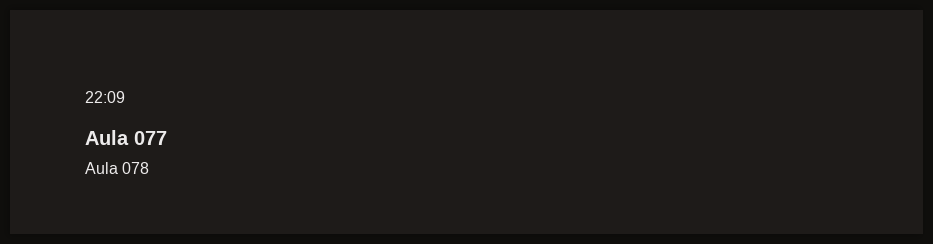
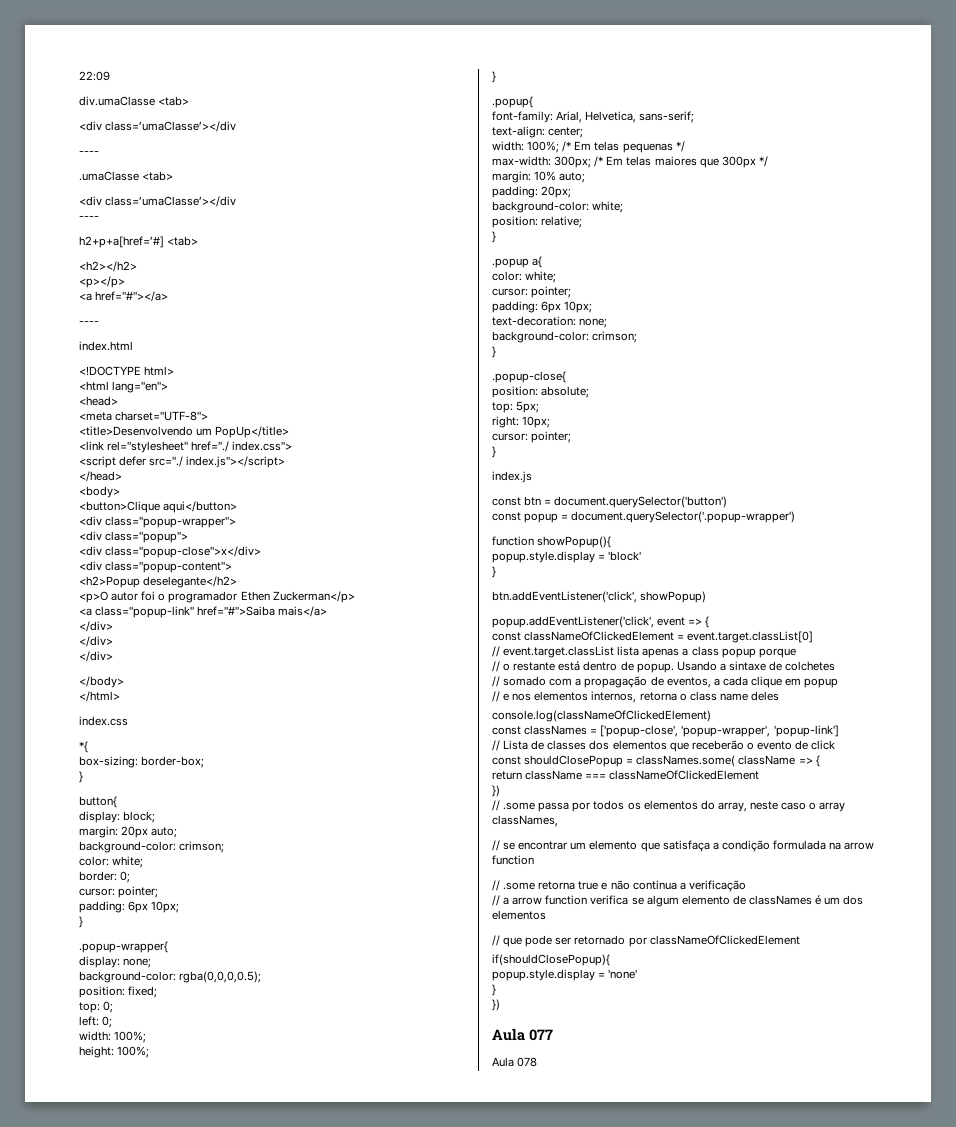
+ div.umaClasse <tab>
+ <div class=’umaClasse’></div
+ ----
+ .umaClasse <tab>
+ <div class=’umaClasse’></div
+ ----
+ h2+p+a[href=’#] <tab>
+ <h2></h2>
+ <p></p>
+ <a href="#"></a>
+ ----
+ index.html
+ <!DOCTYPE html>
+ <html lang="en">
+ <head>
+ <meta charset="UTF-8">
+ <title>Desenvolvendo um PopUp</title>
+ <link rel="stylesheet" href="./ index.css">
+ <script defer src="./ index.js"></script>
+ </head>
+ <body>
+ <button>Clique aqui</button>
+ <div class="popup-wrapper">
+ <div class="popup">
+ <div class="popup-close">x</div>
+ <div class="popup-content">
+ <h2>Popup deselegante</h2>
+ <p>O autor foi o programador Ethen Zuckerman</p>
+ <a class="popup-link" href="#">Saiba mais</a>
+ </div>
+ </div>
+ </div>
+ </body>
+ </html>
+ index.css
+ *{
+ box-sizing: border-box;
+ }
+ button{
+ display: block;
+ margin: 20px auto;
+ background-color: crimson;
+ color: white;
+ border: 0;
+ cursor: pointer;
+ padding: 6px 10px;
+ }
+ .popup-wrapper{
+ display: none;
+ background-color: rgba(0,0,0,0.5);
+ position: fixed;
+ top: 0;
+ left: 0;
+ width: 100%;
+ height: 100%;
+ }
+ .popup{
+ font-family: Arial, Helvetica, sans-serif;
+ text-align: center;
+ width: 100%; /* Em telas pequenas */
+ max-width: 300px; /* Em telas maiores que 300px */
+ margin: 10% auto;
+ padding: 20px;
+ background-color: white;
+ position: relative;
+ }
+ .popup a{
+ color: white;
+ cursor: pointer;
+ padding: 6px 10px;
+ text-decoration: none;
+ background-color: crimson;
+ }
+ .popup-close{
+ position: absolute;
+ top: 5px;
+ right: 10px;
+ cursor: pointer;
+ }
+ index.js
+ const btn = document.querySelector('button')
+ const popup = document.querySelector('.popup-wrapper')
+ function showPopup(){
+ popup.style.display = 'block'
+ }
+ btn.addEventListener('click', showPopup)
+ popup.addEventListener('click', event => {
+ const classNameOfClickedElement = event.target.classList[0]
+ // event.target.classList lista apenas a class popup porque
+ // o restante está dentro de popup. Usando a sintaxe de colchetes
+ // somado com a propagação de eventos, a cada clique em popup
+ // e nos elementos internos, retorna o class name deles
+ console.log(classNameOfClickedElement)
+ const classNames = ['popup-close', 'popup-wrapper', 'popup-link']
+ // Lista de classes dos elementos que receberão o evento de click
+ const shouldClosePopup = classNames.some( className => {
+ return className === classNameOfClickedElement
+ })
+ // .some passa por todos os elementos do array, neste caso o array classNames,
+ // se encontrar um elemento que satisfaça a condição formulada na arrow function
+ // .some retorna true e não continua a verificação
+ // a arrow function verifica se algum elemento de classNames é um dos elementos
+ // que pode ser retornado por classNameOfClickedElement
+ if(shouldClosePopup){
+ popup.style.display = 'none'
+ }
+ })

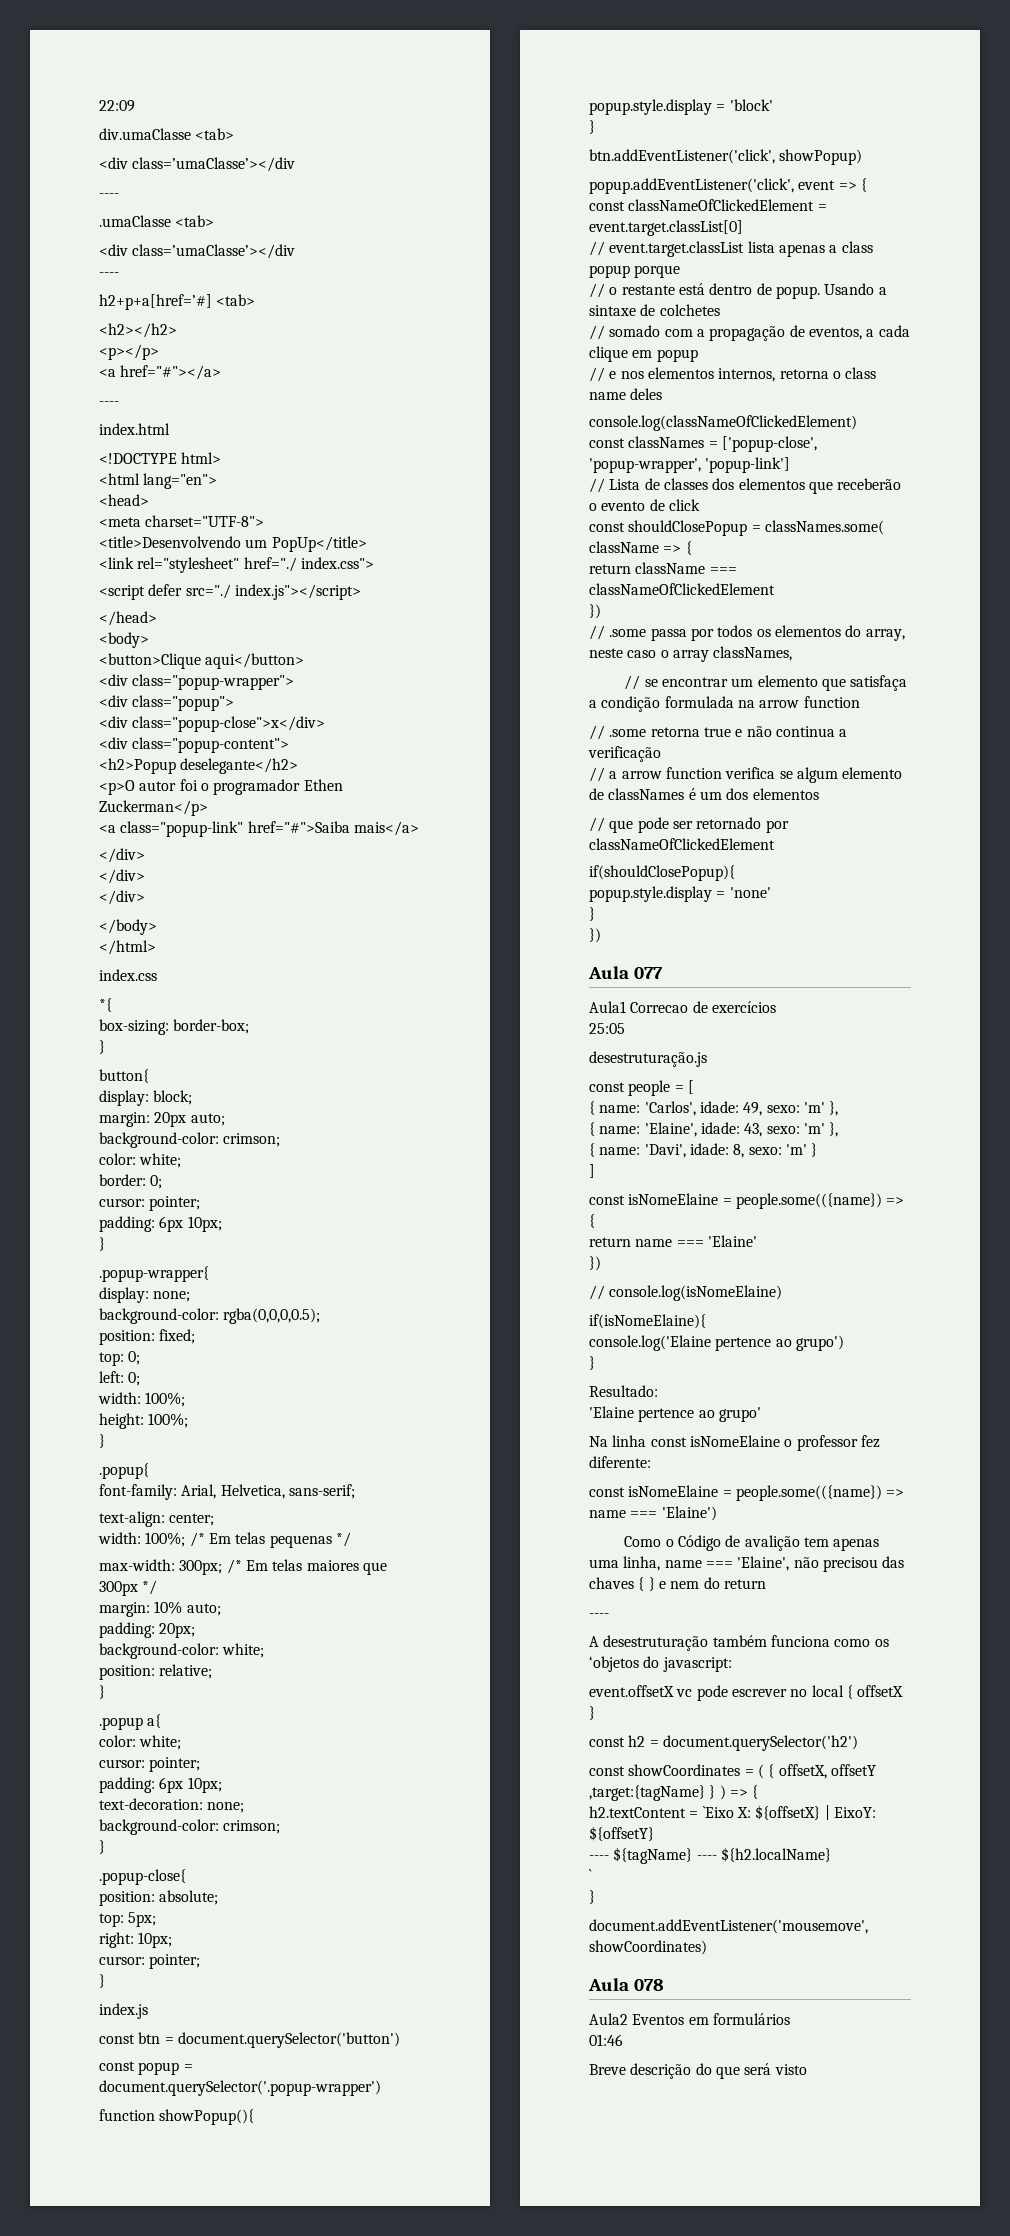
+ Aula1 Correcao de exercícios
+ 25:05
+ desestruturação.js
+ const people = [
+ { name: 'Carlos', idade: 49, sexo: 'm' },
+ { name: 'Elaine', idade: 43, sexo: 'm' },
+ { name: 'Davi', idade: 8, sexo: 'm' }
+ ]
+ const isNomeElaine = people.some(({name}) => {
+ return name === 'Elaine'
+ })
+ // console.log(isNomeElaine)
+ if(isNomeElaine){
+ console.log('Elaine pertence ao grupo')
+ }
+ Resultado:
+ 'Elaine pertence ao grupo'
+ Na linha const isNomeElaine o professor fez diferente:
+ const isNomeElaine = people.some(({name}) => name === 'Elaine')
+ Como o Código de avalição tem apenas uma linha, name === 'Elaine', não precisou das chaves { } e nem do return
+ ----
+ A desestruturação também funciona como os ‘objetos do javascript:
+ event.offsetX vc pode escrever no local { offsetX }
+ const h2 = document.querySelector('h2')
+ const showCoordinates = ( { offsetX, offsetY ,target:{tagName} } ) => {
+ h2.textContent = `Eixo X: ${offsetX} | EixoY: ${offsetY}
+ ---- ${tagName} ---- ${h2.localName}
+ `
+ }
+ document.addEventListener('mousemove', showCoordinates)
  Aula 078
+ Aula2 Eventos em formulários
+ 01:46
+ Breve descrição do que será visto

